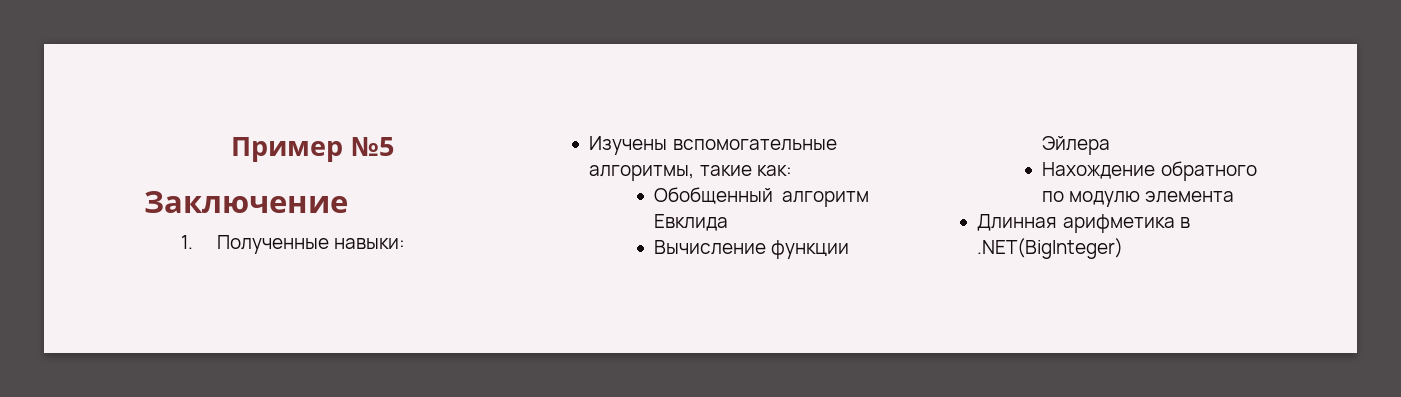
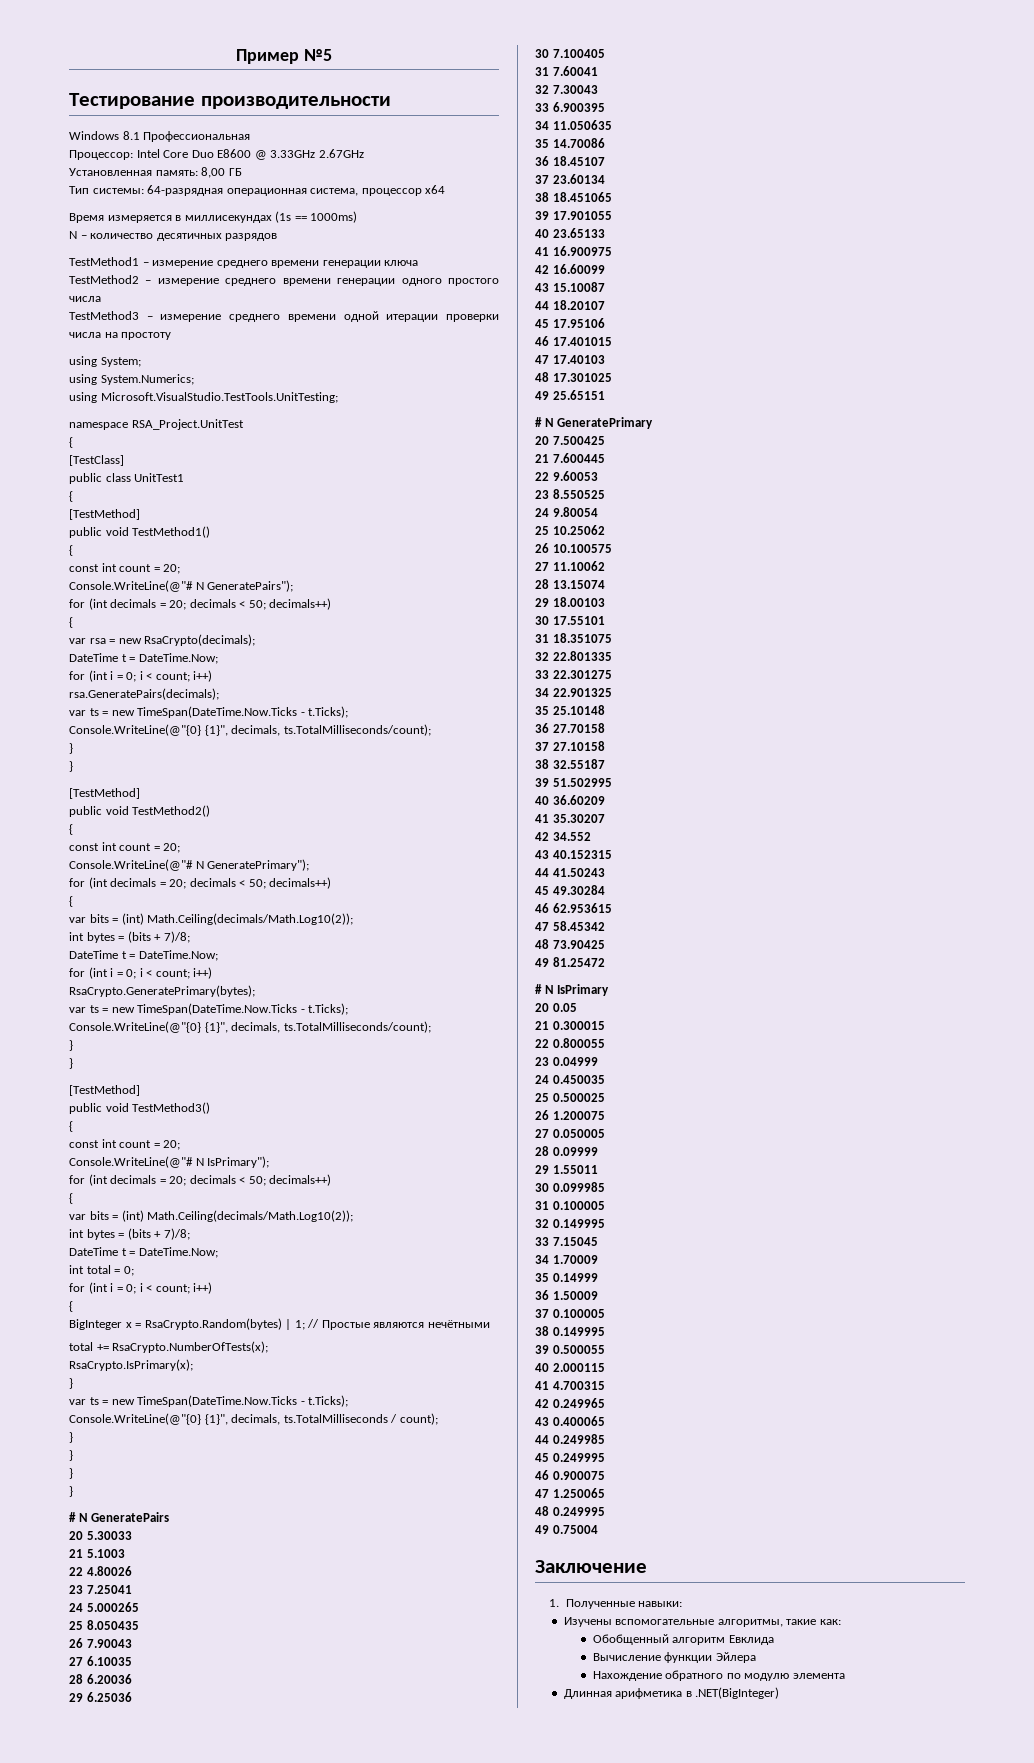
+ Тестирование производительности
+ Windows 8.1 Профессиональная
+ Процессор: Intel Core Duo E8600 @ 3.33GHz 2.67GHz
+ Установленная память: 8,00 ГБ
+ Тип системы: 64-разрядная операционная система, процессор x64
+ Время измеряется в миллисекундах (1s == 1000ms)
+ N – количество десятичных разрядов
+ TestMethod1 – измерение среднего времени генерации ключа
+ TestMethod2 – измерение среднего времени генерации одного простого числа
+ TestMethod3 – измерение среднего времени одной итерации проверки числа на простоту
+ using System;
+ using System.Numerics;
+ using Microsoft.VisualStudio.TestTools.UnitTesting;
+ namespace RSA_Project.UnitTest
+ {
+ [TestClass]
+ public class UnitTest1
+ {
+ [TestMethod]
+ public void TestMethod1()
+ {
+ const int count = 20;
+ Console.WriteLine(@"# N GeneratePairs");
+ for (int decimals = 20; decimals < 50; decimals++)
+ {
+ var rsa = new RsaCrypto(decimals);
+ DateTime t = DateTime.Now;
+ for (int i = 0; i < count; i++)
+ rsa.GeneratePairs(decimals);
+ var ts = new TimeSpan(DateTime.Now.Ticks - t.Ticks);
+ Console.WriteLine(@"{0} {1}", decimals, ts.TotalMilliseconds/count);
+ }
+ }
+ [TestMethod]
+ public void TestMethod2()
+ {
+ const int count = 20;
+ Console.WriteLine(@"# N GeneratePrimary");
+ for (int decimals = 20; decimals < 50; decimals++)
+ {
+ var bits = (int) Math.Ceiling(decimals/Math.Log10(2));
+ int bytes = (bits + 7)/8;
+ DateTime t = DateTime.Now;
+ for (int i = 0; i < count; i++)
+ RsaCrypto.GeneratePrimary(bytes);
+ var ts = new TimeSpan(DateTime.Now.Ticks - t.Ticks);
+ Console.WriteLine(@"{0} {1}", decimals, ts.TotalMilliseconds/count);
+ }
+ }
+ [TestMethod]
+ public void TestMethod3()
+ {
+ const int count = 20;
+ Console.WriteLine(@"# N IsPrimary");
+ for (int decimals = 20; decimals < 50; decimals++)
+ {
+ var bits = (int) Math.Ceiling(decimals/Math.Log10(2));
+ int bytes = (bits + 7)/8;
+ DateTime t = DateTime.Now;
+ int total = 0;
+ for (int i = 0; i < count; i++)
+ {
+ BigInteger x = RsaCrypto.Random(bytes) | 1; // Простые являются нечётными
+ total += RsaCrypto.NumberOfTests(x);
+ RsaCrypto.IsPrimary(x);
+ }
+ var ts = new TimeSpan(DateTime.Now.Ticks - t.Ticks);
+ Console.WriteLine(@"{0} {1}", decimals, ts.TotalMilliseconds / count);
+ }
+ }
+ }
+ }
+ # N GeneratePairs
+ 20 5.30033
+ 21 5.1003
+ 22 4.80026
+ 23 7.25041
+ 24 5.000265
+ 25 8.050435
+ 26 7.90043
+ 27 6.10035
+ 28 6.20036
+ 29 6.25036
+ 30 7.100405
+ 31 7.60041
+ 32 7.30043
+ 33 6.900395
+ 34 11.050635
+ 35 14.70086
+ 36 18.45107
+ 37 23.60134
+ 38 18.451065
+ 39 17.901055
+ 40 23.65133
+ 41 16.900975
+ 42 16.60099
+ 43 15.10087
+ 44 18.20107
+ 45 17.95106
+ 46 17.401015
+ 47 17.40103
+ 48 17.301025
+ 49 25.65151
+ # N GeneratePrimary
+ 20 7.500425
+ 21 7.600445
+ 22 9.60053
+ 23 8.550525
+ 24 9.80054
+ 25 10.25062
+ 26 10.100575
+ 27 11.10062
+ 28 13.15074
+ 29 18.00103
+ 30 17.55101
+ 31 18.351075
+ 32 22.801335
+ 33 22.301275
+ 34 22.901325
+ 35 25.10148
+ 36 27.70158
+ 37 27.10158
+ 38 32.55187
+ 39 51.502995
+ 40 36.60209
+ 41 35.30207
+ 42 34.552
+ 43 40.152315
+ 44 41.50243
+ 45 49.30284
+ 46 62.953615
+ 47 58.45342
+ 48 73.90425
+ 49 81.25472
+ # N IsPrimary
+ 20 0.05
+ 21 0.300015
+ 22 0.800055
+ 23 0.04999
+ 24 0.450035
+ 25 0.500025
+ 26 1.200075
+ 27 0.050005
+ 28 0.09999
+ 29 1.55011
+ 30 0.099985
+ 31 0.100005
+ 32 0.149995
+ 33 7.15045
+ 34 1.70009
+ 35 0.14999
+ 36 1.50009
+ 37 0.100005
+ 38 0.149995
+ 39 0.500055
+ 40 2.000115
+ 41 4.700315
+ 42 0.249965
+ 43 0.400065
+ 44 0.249985
+ 45 0.249995
+ 46 0.900075
+ 47 1.250065
+ 48 0.249995
+ 49 0.75004

